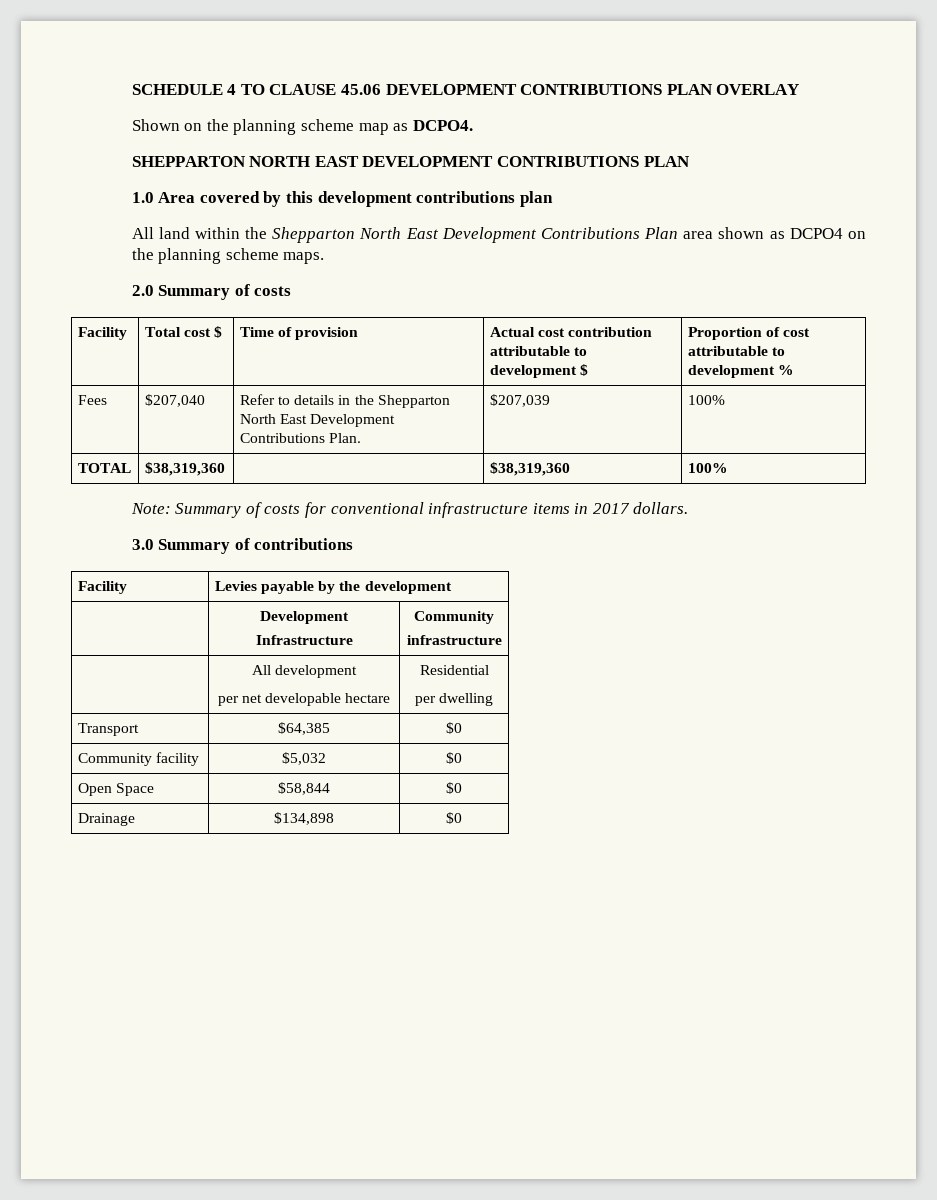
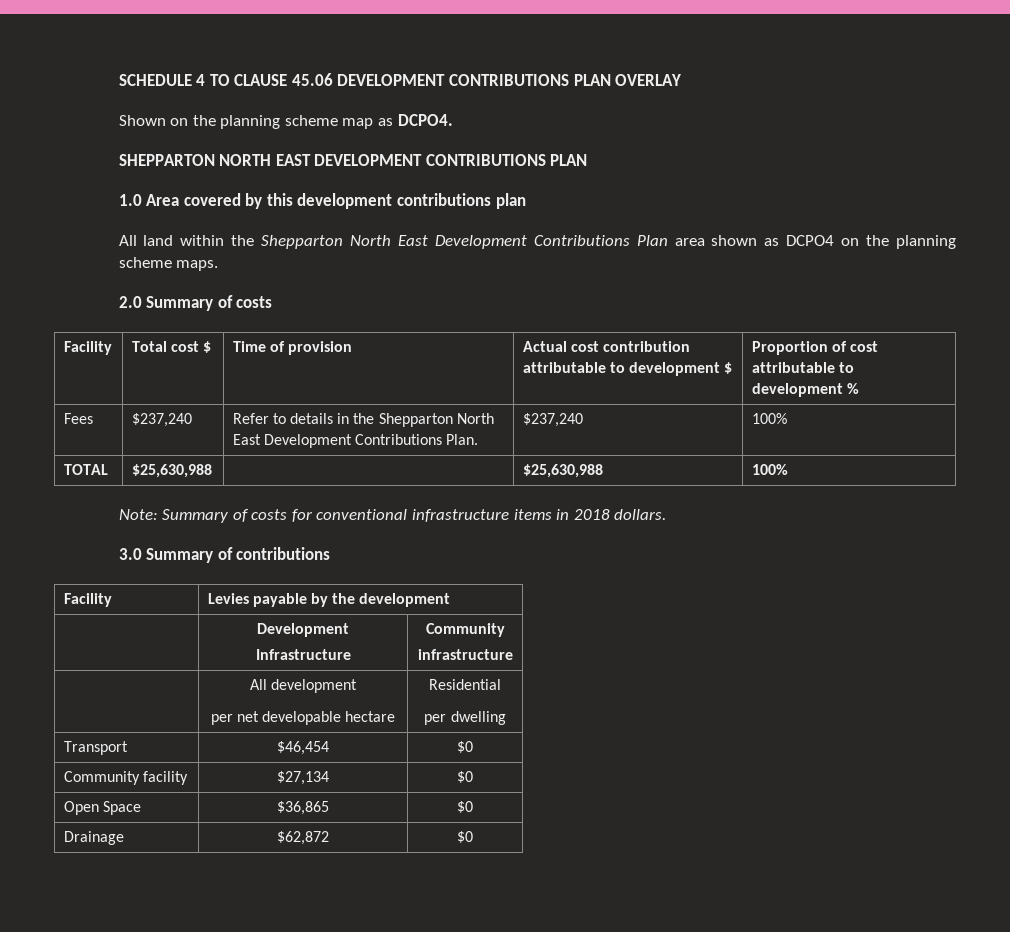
- Fees | $207,040 | Refer to details in the Shepparton North East Development Contributions Plan. | $207,039 | 100%
+ Fees | $237,240 | Refer to details in the Shepparton North East Development Contributions Plan. | $237,240 | 100%
- TOTAL | $38,319,360 | | $38,319,360 | 100%
+ TOTAL | $25,630,988 | | $25,630,988 | 100%
- Note: Summary of costs for conventional infrastructure items in 2017 dollars.
+ Note: Summary of costs for conventional infrastructure items in 2018 dollars.
- Transport | $64,385 | $0
+ Transport | $46,454 | $0
- Community facility | $5,032 | $0
+ Community facility | $27,134 | $0
- Open Space | $58,844 | $0
+ Open Space | $36,865 | $0
- Drainage | $134,898 | $0
+ Drainage | $62,872 | $0

